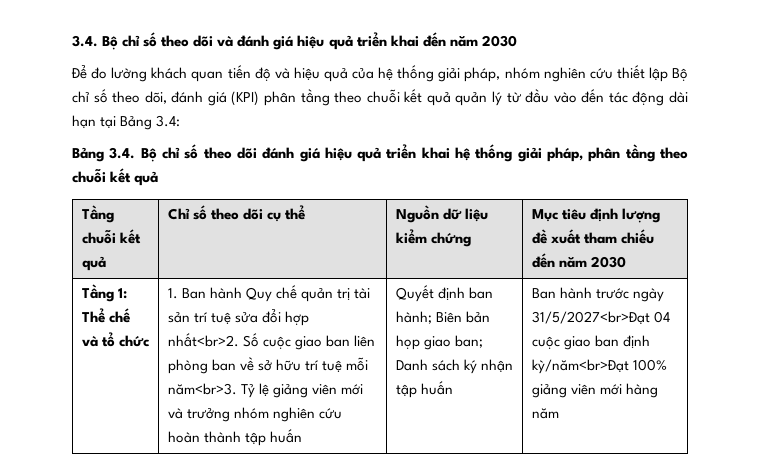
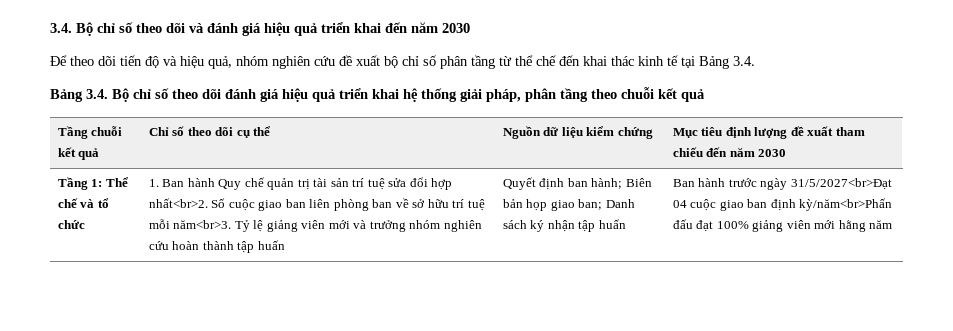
- Để đo lường khách quan tiến độ và hiệu quả của hệ thống giải pháp, nhóm nghiên cứu thiết lập Bộ chỉ số theo dõi, đánh giá (KPI) phân tầng theo chuỗi kết quả quản lý từ đầu vào đến tác động dài hạn tại Bảng 3.4:
+ Để theo dõi tiến độ và hiệu quả, nhóm nghiên cứu đề xuất bộ chỉ số phân tầng từ thể chế đến khai thác kinh tế tại Bảng 3.4.
- Ban hành trước ngày 31/5/2027<br>Đạt 04 cuộc giao ban định kỳ/năm<br>Đạt 100% giảng viên mới hàng năm
+ Ban hành trước ngày 31/5/2027<br>Đạt 04 cuộc giao ban định kỳ/năm<br>Phấn đấu đạt 100% giảng viên mới hằng năm

